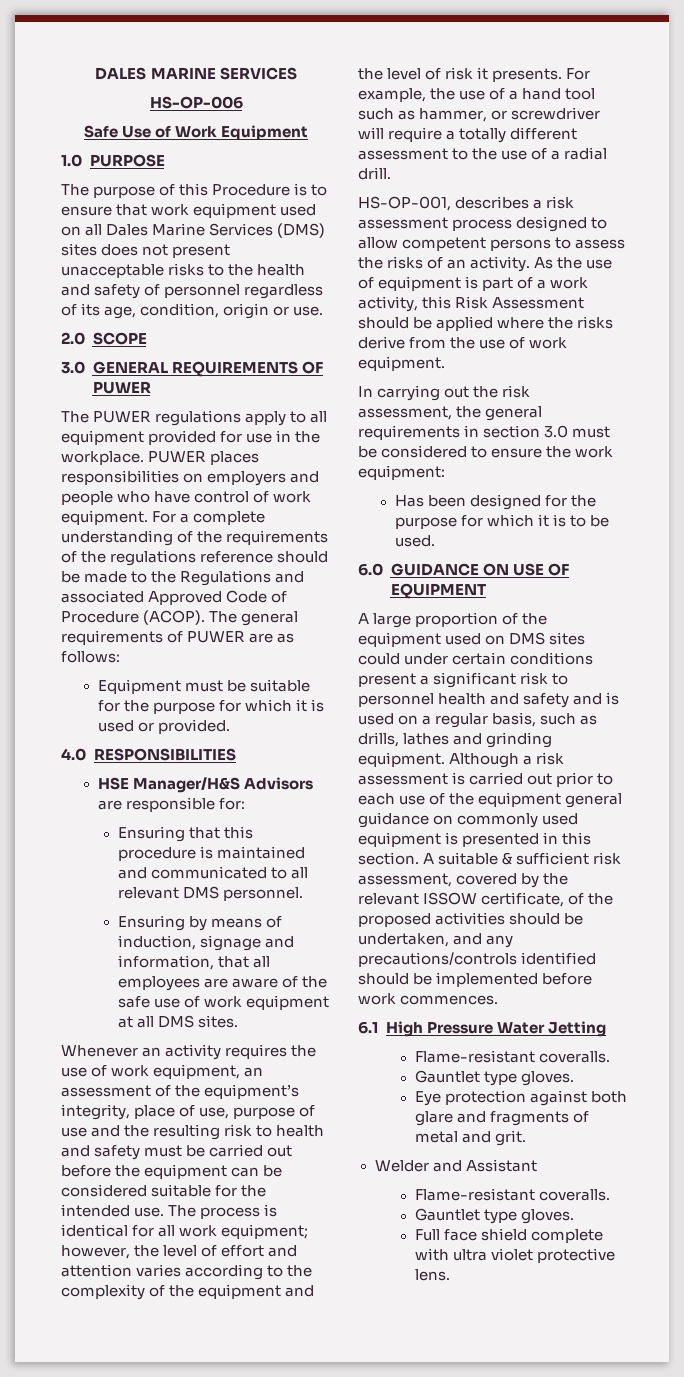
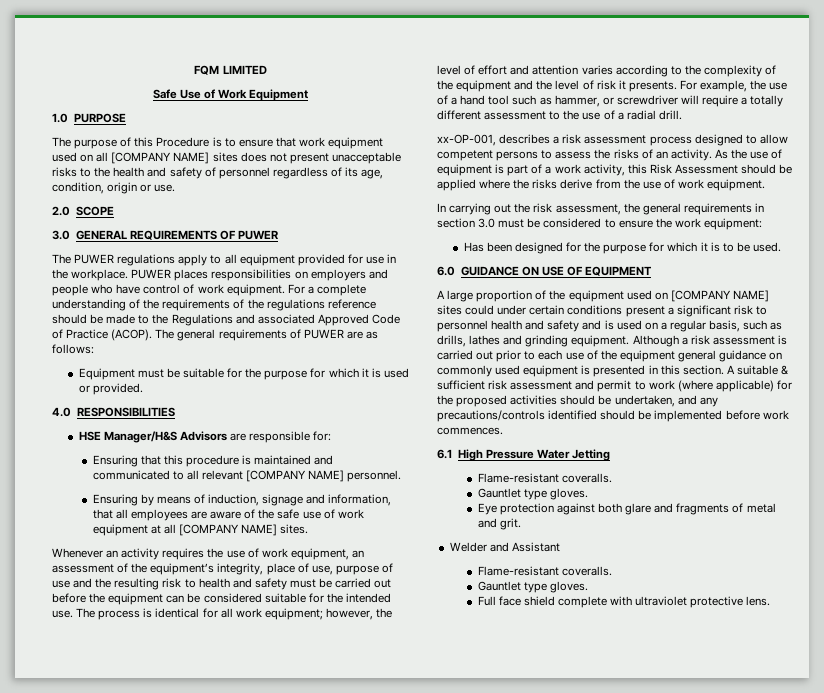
- DALES MARINE SERVICES
- HS-OP-006
+ FQM LIMITED
- The purpose of this Procedure is to ensure that work equipment used on all Dales Marine Services (DMS) sites does not present unacceptable risks to the health and safety of personnel regardless of its age, condition, origin or use.
+ The purpose of this Procedure is to ensure that work equipment used on all [COMPANY NAME] sites does not present unacceptable risks to the health and safety of personnel regardless of its age, condition, origin or use.
- For a complete understanding of the requirements of the regulations reference should be made to the Regulations and associated Approved Code of Procedure (ACOP).
+ For a complete understanding of the requirements of the regulations reference should be made to the Regulations and associated Approved Code of Practice (ACOP).
- Ensuring that this procedure is maintained and communicated to all relevant DMS personnel.
+ Ensuring that this procedure is maintained and communicated to all relevant [COMPANY NAME] personnel.
- Ensuring by means of induction, signage and information, that all employees are aware of the safe use of work equipment at all DMS sites.
+ Ensuring by means of induction, signage and information, that all employees are aware of the safe use of work equipment at all [COMPANY NAME] sites.
- HS-OP-001, describes a risk assessment process designed to allow competent persons to assess the risks of an activity.
+ xx-OP-001, describes a risk assessment process designed to allow competent persons to assess the risks of an activity.
- A large proportion of the equipment used on DMS sites could under certain conditions present a significant risk to personnel health and safety and is used on a regular basis, such as drills, lathes and grinding equipment.
+ A large proportion of the equipment used on [COMPANY NAME] sites could under certain conditions present a significant risk to personnel health and safety and is used on a regular basis, such as drills, lathes and grinding equipment.
- A suitable & sufficient risk assessment, covered by the relevant ISSOW certificate, of the proposed activities should be undertaken, and any precautions/controls identified should be implemented before work commences.
+ A suitable & sufficient risk assessment and permit to work (where applicable) for the proposed activities should be undertaken, and any precautions/controls identified should be implemented before work commences.
- Full face shield complete with ultra violet protective lens.
+ Full face shield complete with ultraviolet protective lens.

